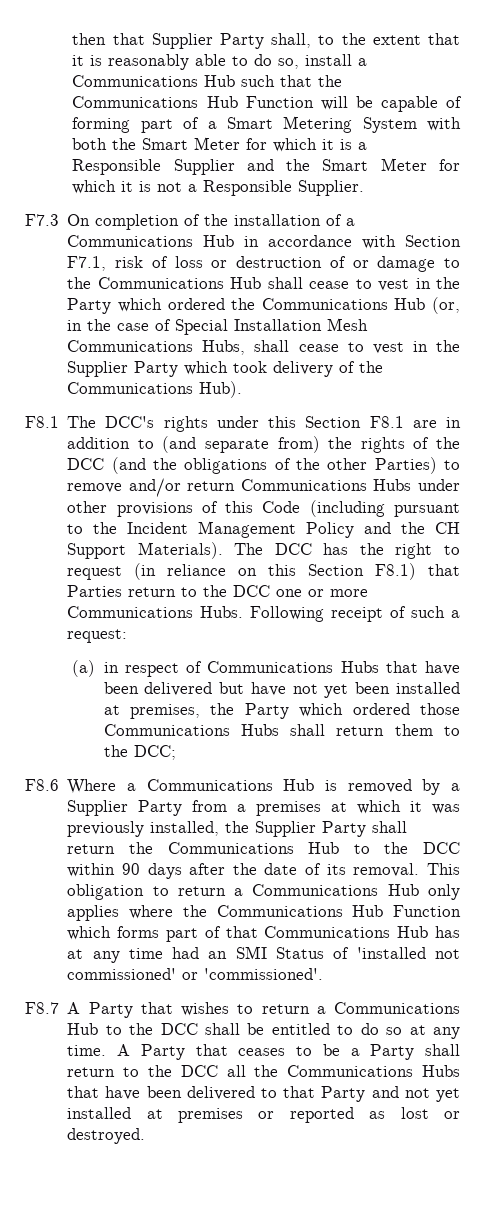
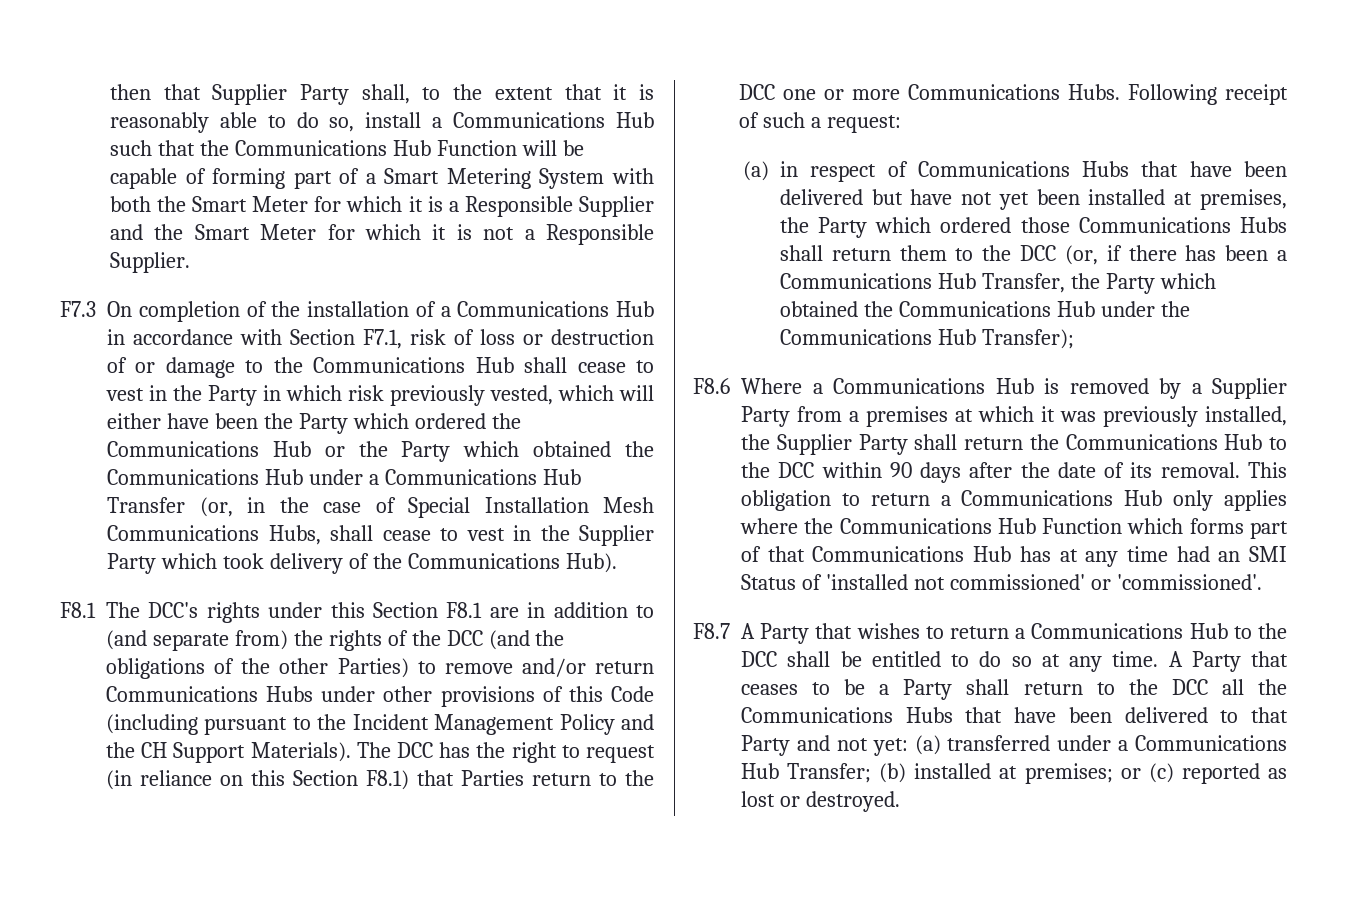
- F7.3 On completion of the installation of a Communications Hub in accordance with Section F7.1, risk of loss or destruction of or damage to the Communications Hub shall cease to vest in the Party which ordered the Communications Hub (or, in the case of Special Installation Mesh Communications Hubs, shall cease to vest in the Supplier Party which took delivery of the Communications Hub).
+ F7.3 On completion of the installation of a Communications Hub in accordance with Section F7.1, risk of loss or destruction of or damage to the Communications Hub shall cease to vest in the Party in which risk previously vested, which will either have been the Party which ordered the Communications Hub or the Party which obtained the Communications Hub under a Communications Hub Transfer (or, in the case of Special Installation Mesh Communications Hubs, shall cease to vest in the Supplier Party which took delivery of the Communications Hub).
- (a) in respect of Communications Hubs that have been delivered but have not yet been installed at premises, the Party which ordered those Communications Hubs shall return them to the DCC;
+ (a) in respect of Communications Hubs that have been delivered but have not yet been installed at premises, the Party which ordered those Communications Hubs shall return them to the DCC (or, if there has been a Communications Hub Transfer, the Party which obtained the Communications Hub under the Communications Hub Transfer);
- A Party that ceases to be a Party shall return to the DCC all the Communications Hubs that have been delivered to that Party and not yet installed at premises or reported as lost or destroyed.
+ A Party that ceases to be a Party shall return to the DCC all the Communications Hubs that have been delivered to that Party and not yet: (a) transferred under a Communications Hub Transfer; (b) installed at premises; or (c) reported as lost or destroyed.

